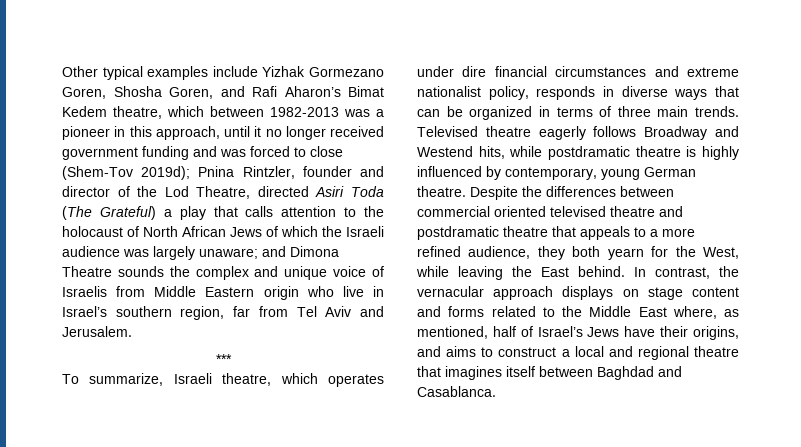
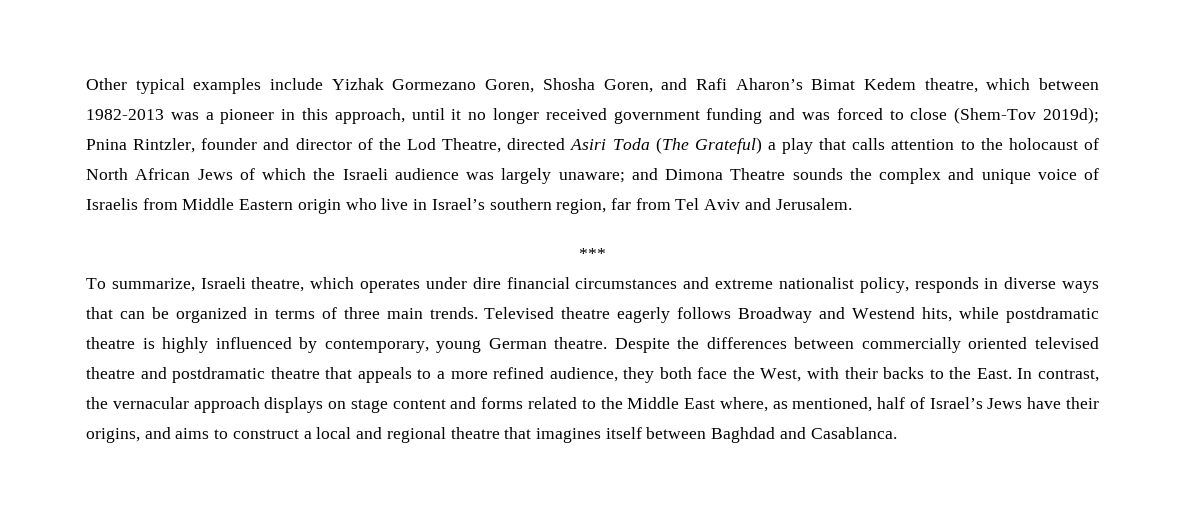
- Despite the differences between commercial oriented televised theatre and postdramatic theatre that appeals to a more refined audience, they both yearn for the West, while leaving the East behind.
+ Despite the differences between commercially oriented televised theatre and postdramatic theatre that appeals to a more refined audience, they both face the West, with their backs to the East.

